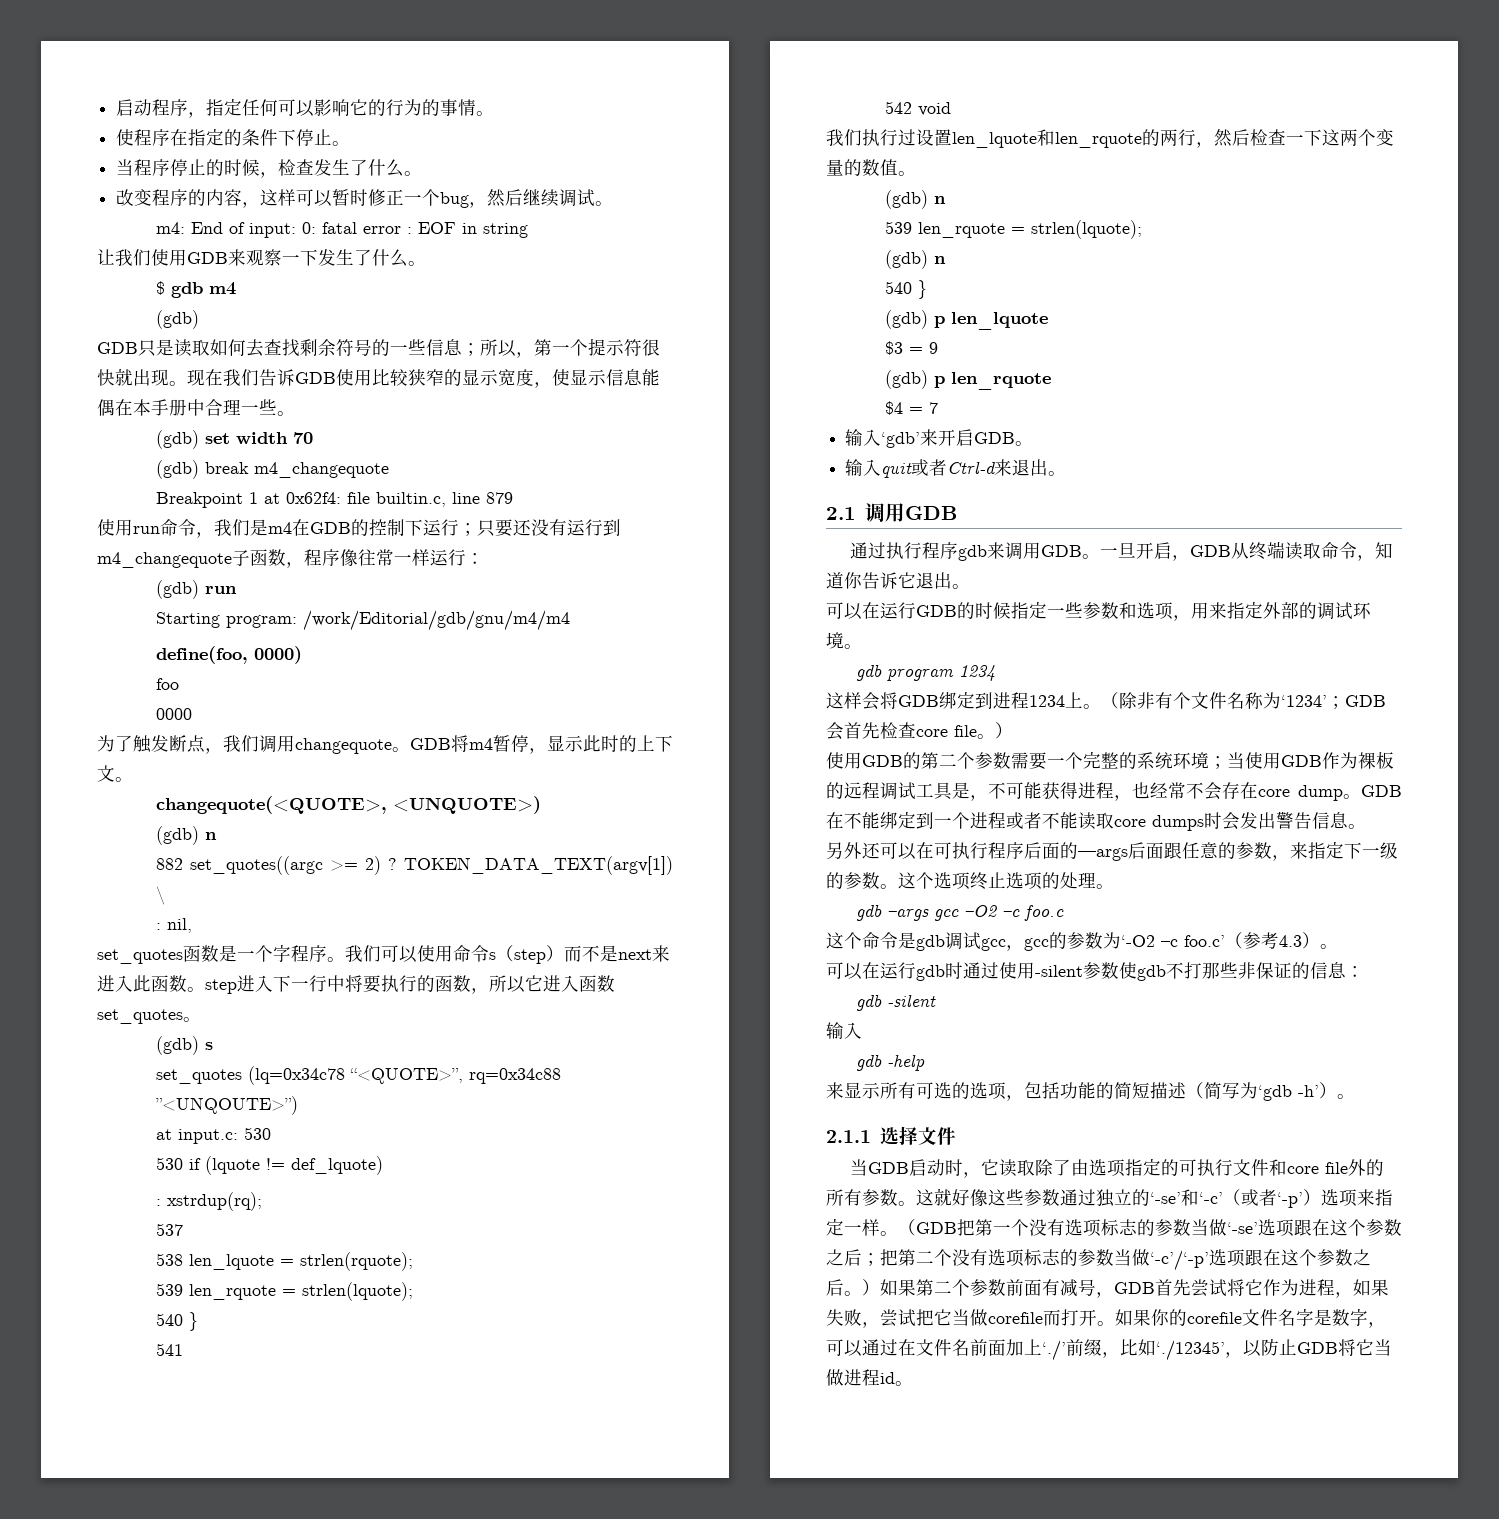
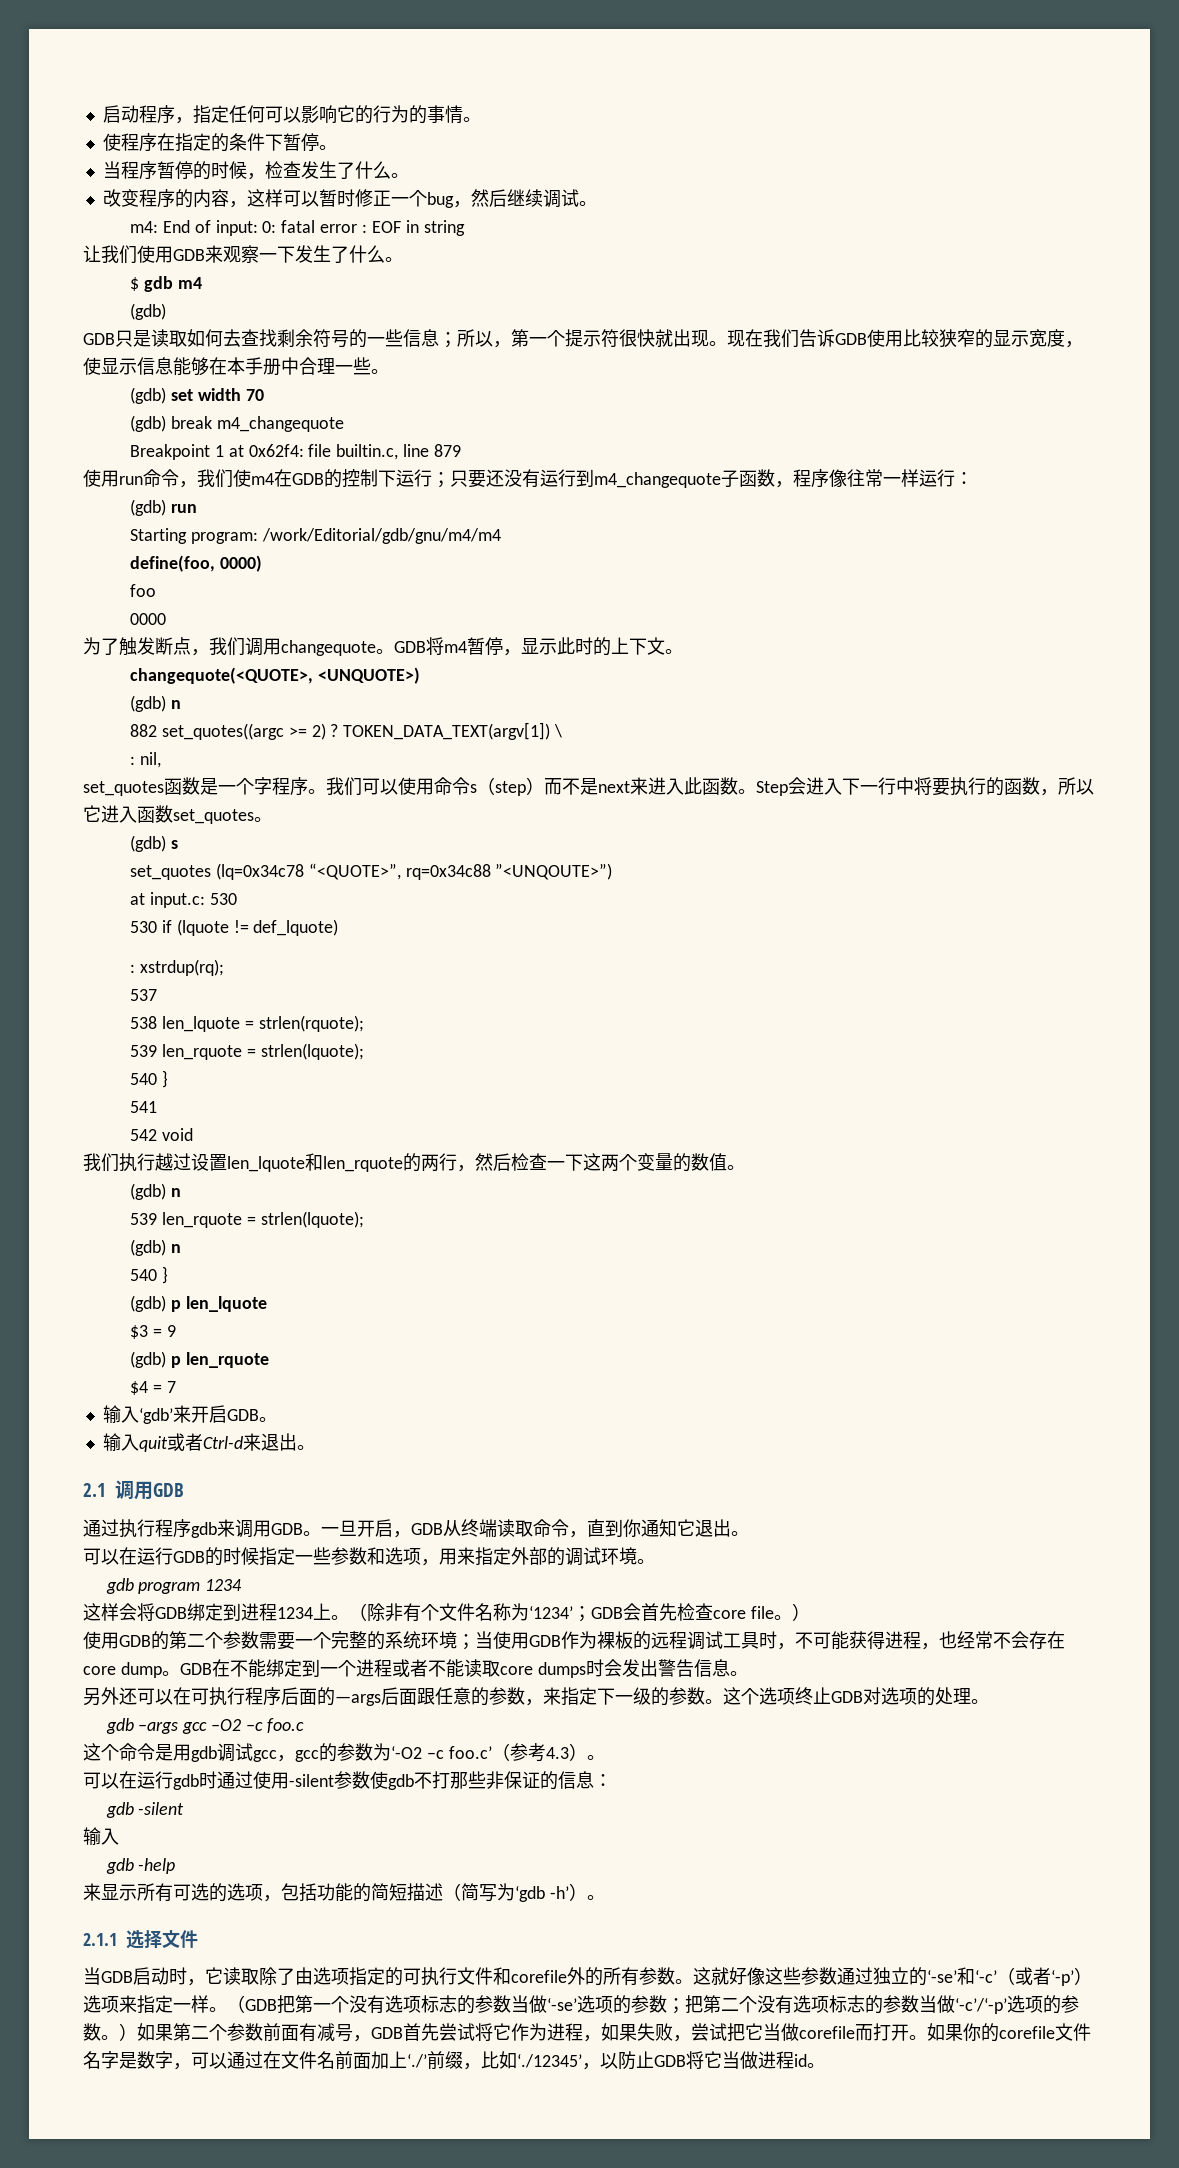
- 使程序在指定的条件下停止。
+ 使程序在指定的条件下暂停。
- 当程序停止的时候，检查发生了什么。
+ 当程序暂停的时候，检查发生了什么。
- 现在我们告诉GDB使用比较狭窄的显示宽度，使显示信息能偶在本手册中合理一些。
+ 现在我们告诉GDB使用比较狭窄的显示宽度，使显示信息能够在本手册中合理一些。
- 使用run命令，我们是m4在GDB的控制下运行；只要还没有运行到m4_changequote子函数，程序像往常一样运行：
+ 使用run命令，我们使m4在GDB的控制下运行；只要还没有运行到m4_changequote子函数，程序像往常一样运行：
- 我们可以使用命令s（step）而不是next来进入此函数。step进入下一行中将要执行的函数，所以它进入函数set_quotes。
+ 我们可以使用命令s（step）而不是next来进入此函数。Step会进入下一行中将要执行的函数，所以它进入函数set_quotes。
- 我们执行过设置len_lquote和len_rquote的两行，然后检查一下这两个变量的数值。
+ 我们执行越过设置len_lquote和len_rquote的两行，然后检查一下这两个变量的数值。
- 一旦开启，GDB从终端读取命令，知道你告诉它退出。
+ 一旦开启，GDB从终端读取命令，直到你通知它退出。
- 使用GDB的第二个参数需要一个完整的系统环境；当使用GDB作为裸板的远程调试工具是，不可能获得进程，也经常不会存在core dump。
+ 使用GDB的第二个参数需要一个完整的系统环境；当使用GDB作为裸板的远程调试工具时，不可能获得进程，也经常不会存在core dump。
- 这个选项终止选项的处理。
+ 这个选项终止GDB对选项的处理。
- 这个命令是gdb调试gcc，gcc的参数为‘-O2 –c foo.c’（参考4.3）。
+ 这个命令是用gdb调试gcc，gcc的参数为‘-O2 –c foo.c’（参考4.3）。
- 当GDB启动时，它读取除了由选项指定的可执行文件和core file外的所有参数。
+ 当GDB启动时，它读取除了由选项指定的可执行文件和corefile外的所有参数。
- （GDB把第一个没有选项标志的参数当做‘-se’选项跟在这个参数之后；把第二个没有选项标志的参数当做‘-c’/‘-p’选项跟在这个参数之后。）如果第二个参数前面有减号，GDB首先尝试将它作为进程，如果失败，尝试把它当做corefile而打开。
+ （GDB把第一个没有选项标志的参数当做‘-se’选项的参数；把第二个没有选项标志的参数当做‘-c’/‘-p’选项的参数。）如果第二个参数前面有减号，GDB首先尝试将它作为进程，如果失败，尝试把它当做corefile而打开。

